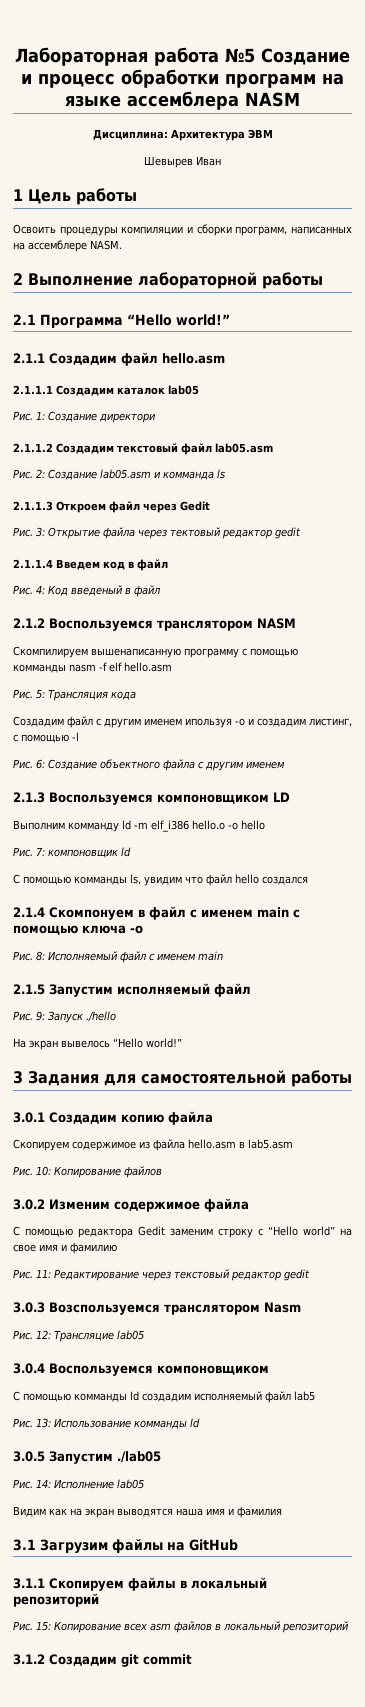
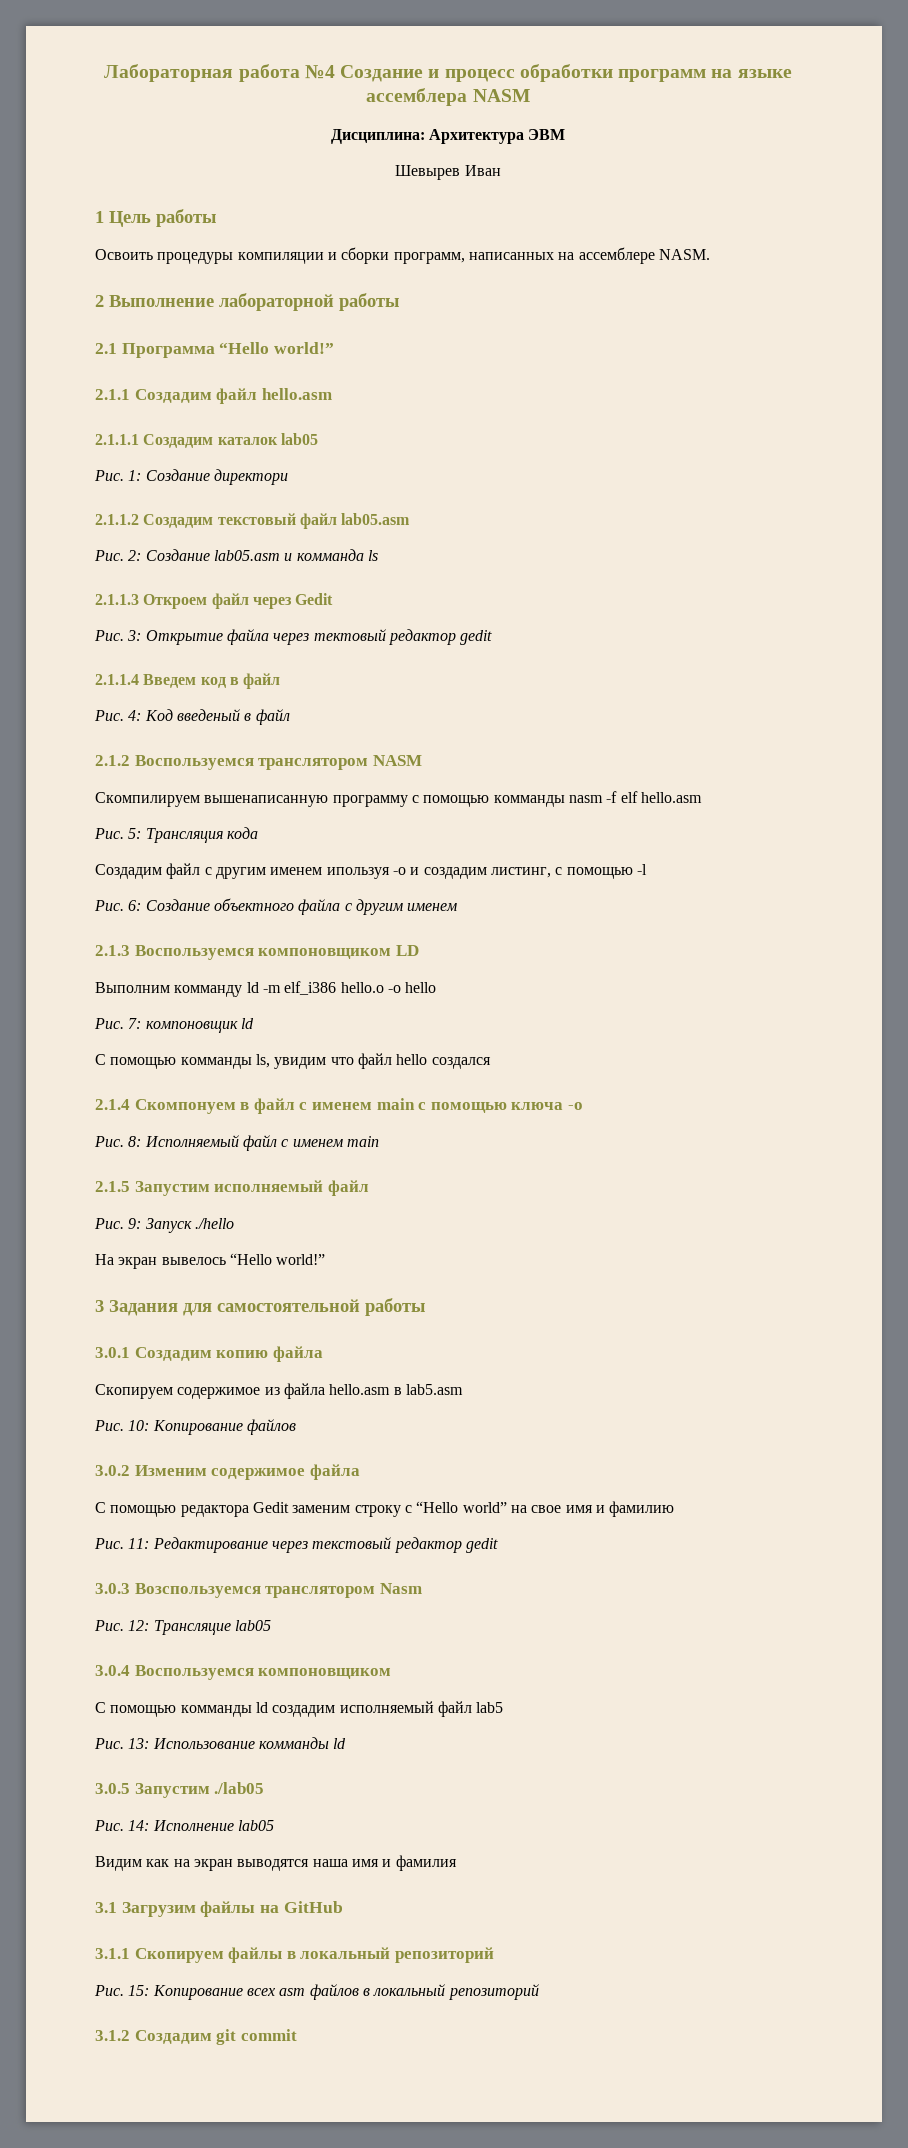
- Лабораторная работа №5 Создание и процесс обработки программ на языке ассемблера NASM
+ Лабораторная работа №4 Создание и процесс обработки программ на языке ассемблера NASM

